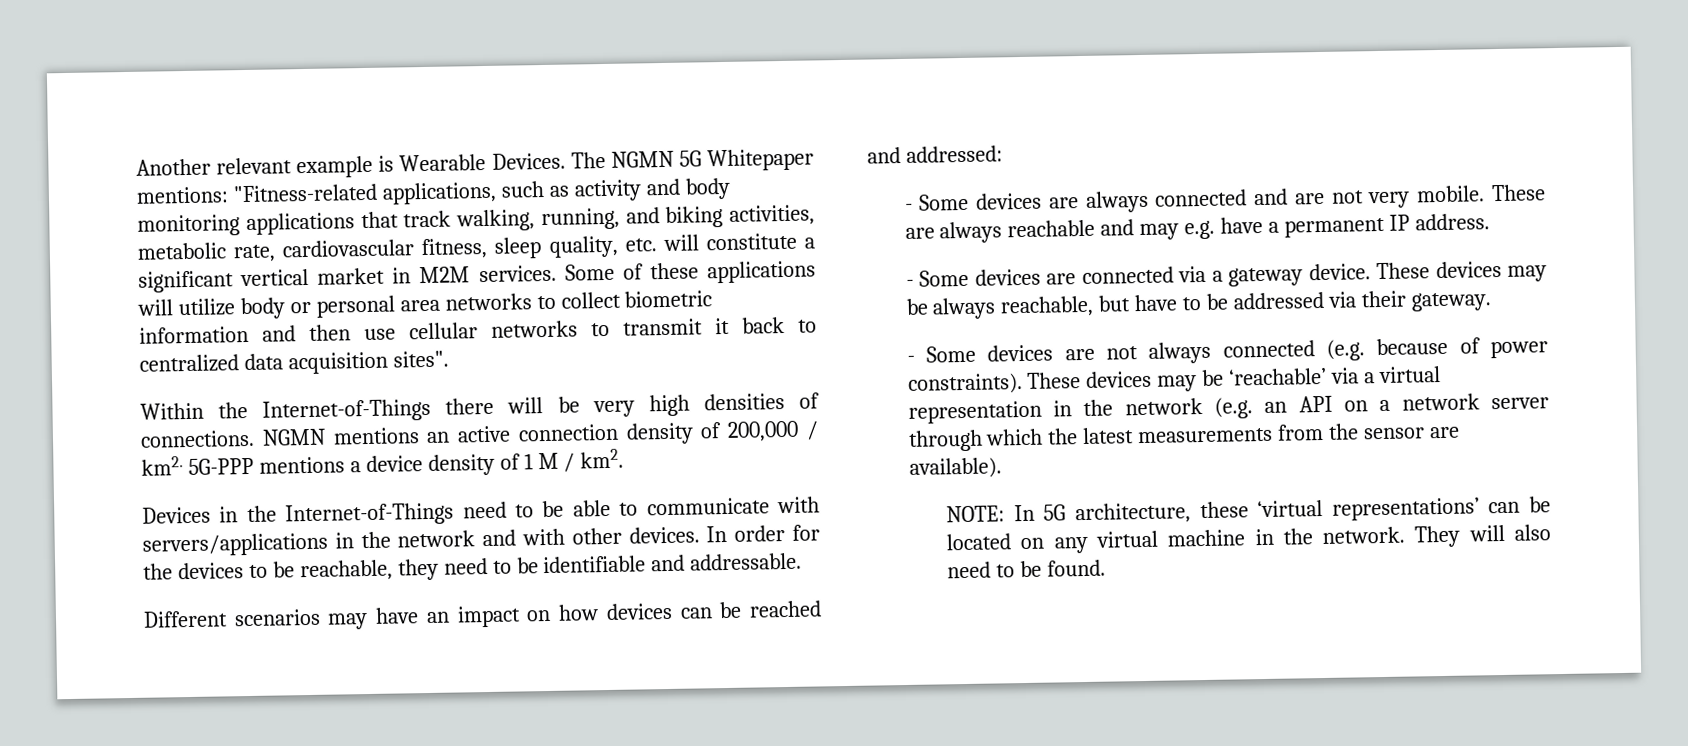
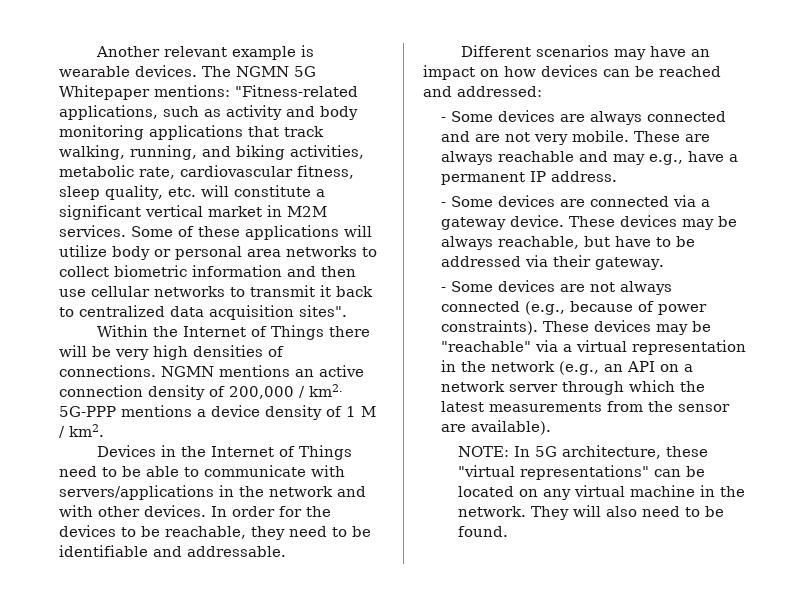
- Another relevant example is Wearable Devices.
+ Another relevant example is wearable devices.
- Within the Internet-of-Things there will be very high densities of connections.
+ Within the Internet of Things there will be very high densities of connections.
- Devices in the Internet-of-Things need to be able to communicate with servers/applications in the network and with other devices.
+ Devices in the Internet of Things need to be able to communicate with servers/applications in the network and with other devices.
- These are always reachable and may e.g. have a permanent IP address.
+ These are always reachable and may e.g., have a permanent IP address.
- - Some devices are not always connected (e.g. because of power constraints).
+ - Some devices are not always connected (e.g., because of power constraints).
- These devices may be ‘reachable’ via a virtual representation in the network (e.g. an API on a network server through which the latest measurements from the sensor are available).
+ These devices may be "reachable" via a virtual representation in the network (e.g., an API on a network server through which the latest measurements from the sensor are available).
- NOTE: In 5G architecture, these ‘virtual representations’ can be located on any virtual machine in the network.
+ NOTE: In 5G architecture, these "virtual representations" can be located on any virtual machine in the network.

